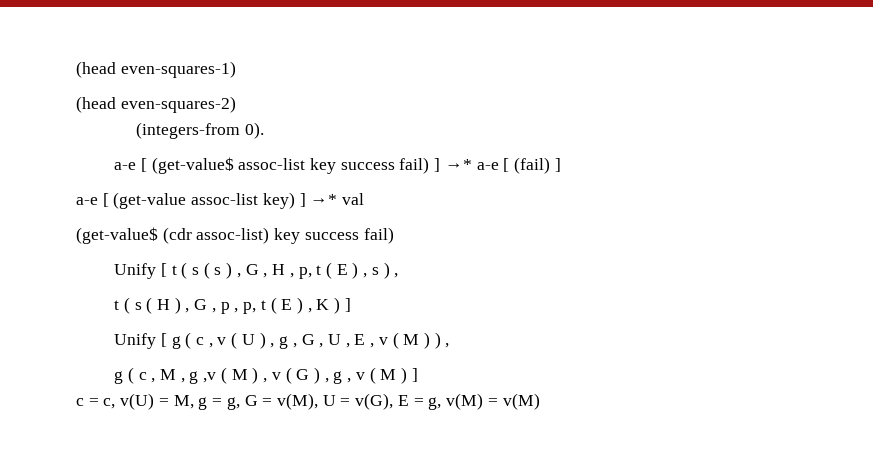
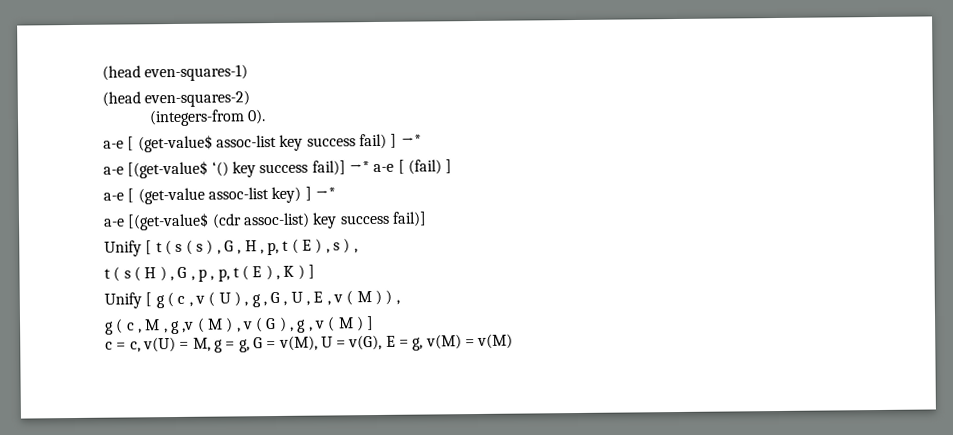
- a-e [ (get-value$ assoc-list key success fail) ] →* a-e [ (fail) ]
+ a-e [ (get-value$ assoc-list key success fail) ] →*
+ a-e [(get-value$ ‘() key success fail)] →* a-e [ (fail) ]
- a-e [ (get-value assoc-list key) ] →* val
- (get-value$ (cdr assoc-list) key success fail)
+ a-e [ (get-value assoc-list key) ] →*
+ a-e [(get-value$ (cdr assoc-list) key success fail)]

